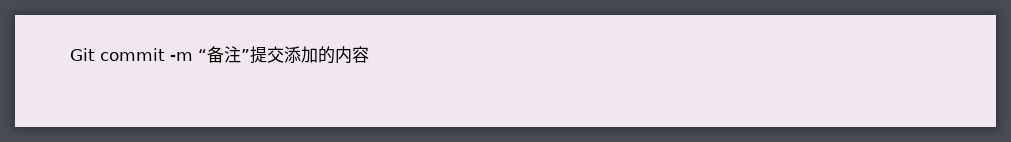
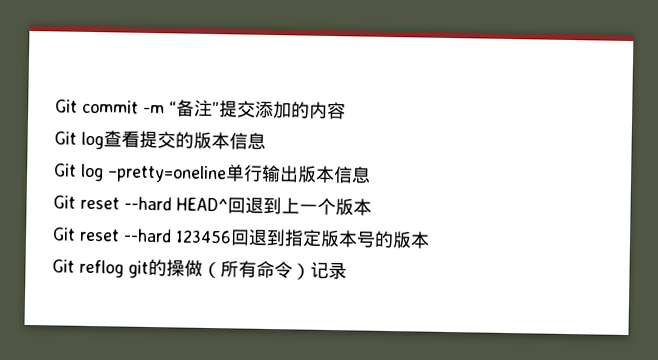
+ Git log查看提交的版本信息
+ Git log –pretty=oneline单行输出版本信息
+ Git reset --hard HEAD^回退到上一个版本
+ Git reset --hard 123456回退到指定版本号的版本
+ Git reflog git的操做（所有命令）记录

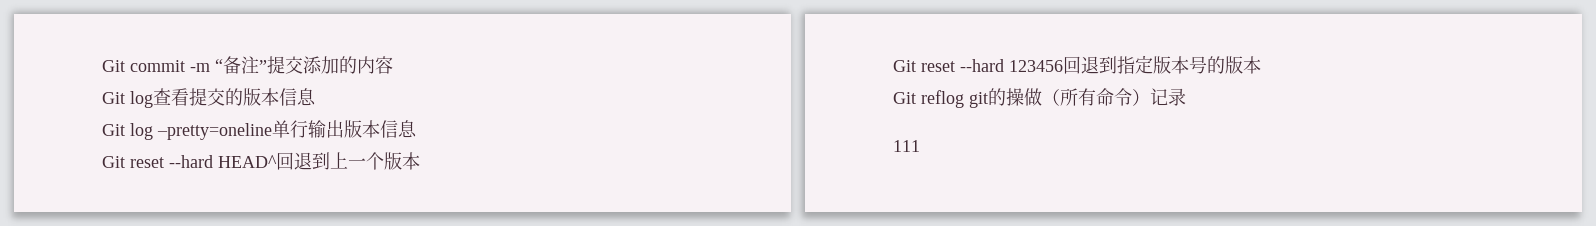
+ 111

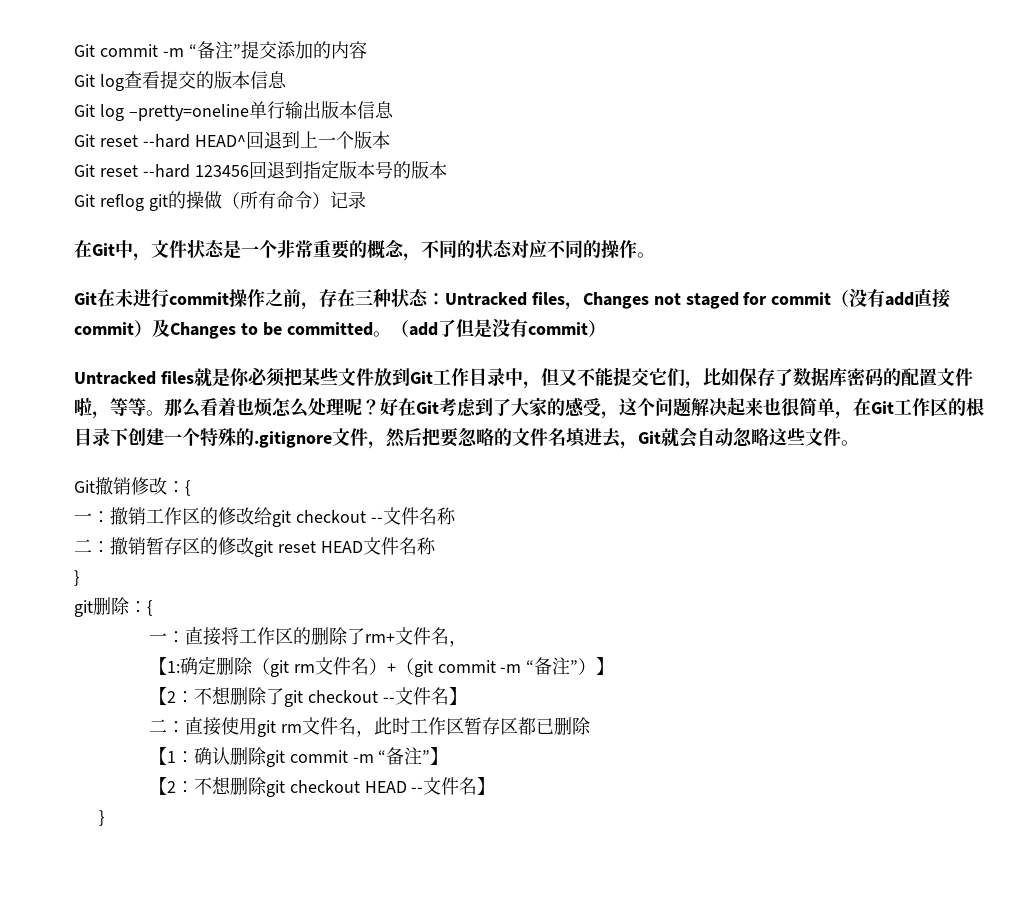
- 111
+ 在Git中，文件状态是一个非常重要的概念，不同的状态对应不同的操作。
+ Git在未进行commit操作之前，存在三种状态：Untracked files，Changes not staged for commit（没有add直接commit）及Changes to be committed。（add了但是没有commit）
+ Untracked files就是你必须把某些文件放到Git工作目录中，但又不能提交它们，比如保存了数据库密码的配置文件啦，等等。那么看着也烦怎么处理呢？好在Git考虑到了大家的感受，这个问题解决起来也很简单，在Git工作区的根目录下创建一个特殊的.gitignore文件，然后把要忽略的文件名填进去，Git就会自动忽略这些文件。
+ Git撤销修改：{
+ 一：撤销工作区的修改给git checkout --文件名称
+ 二：撤销暂存区的修改git reset HEAD文件名称
+ }
+ git删除：{
+ 一：直接将工作区的删除了rm+文件名，
+ 【1:确定删除（git rm文件名）+（git commit -m “备注”）】
+ 【2：不想删除了git checkout --文件名】
+ 二：直接使用git rm文件名，此时工作区暂存区都已删除
+ 【1：确认删除git commit -m “备注”】
+ 【2：不想删除git checkout HEAD --文件名】
+ }

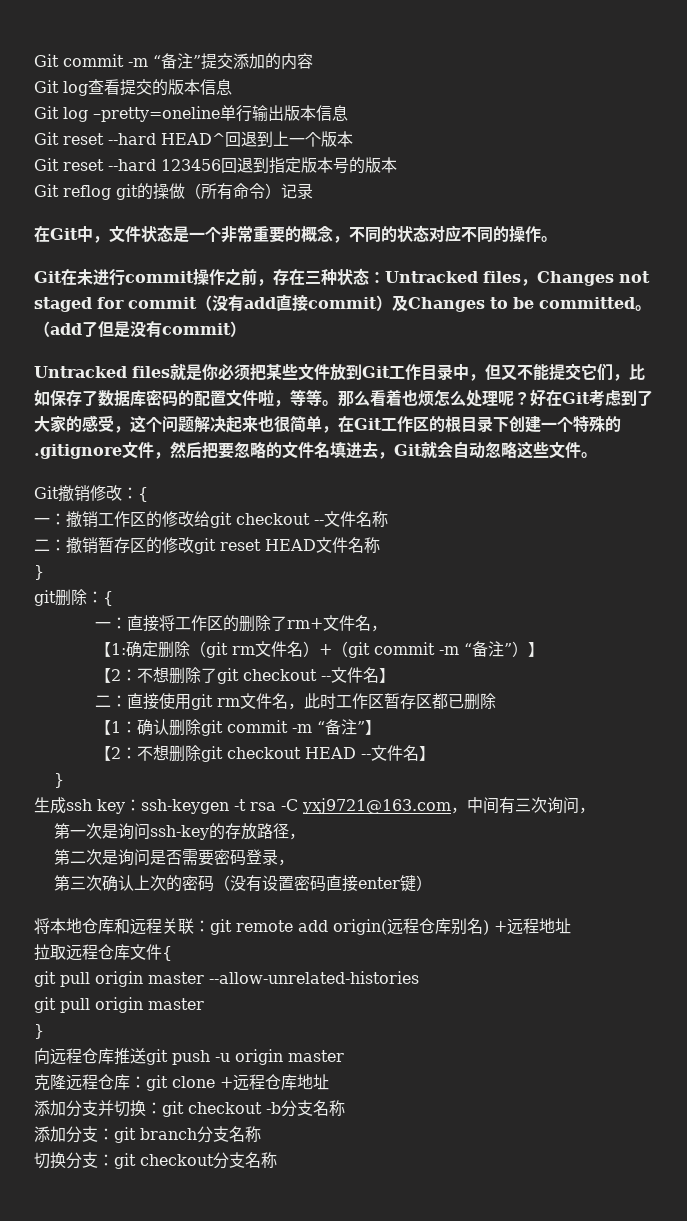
+ 生成ssh key：ssh-keygen -t rsa -C yxj9721@163.com，中间有三次询问，
+ 第一次是询问ssh-key的存放路径，
+ 第二次是询问是否需要密码登录，
+ 第三次确认上次的密码（没有设置密码直接enter键）
+ 将本地仓库和远程关联：git remote add origin(远程仓库别名) +远程地址
+ 拉取远程仓库文件{
+ git pull origin master --allow-unrelated-histories
+ git pull origin master
+ }
+ 向远程仓库推送git push -u origin master
+ 克隆远程仓库：git clone +远程仓库地址
+ 添加分支并切换：git checkout -b分支名称
+ 添加分支：git branch分支名称
+ 切换分支：git checkout分支名称

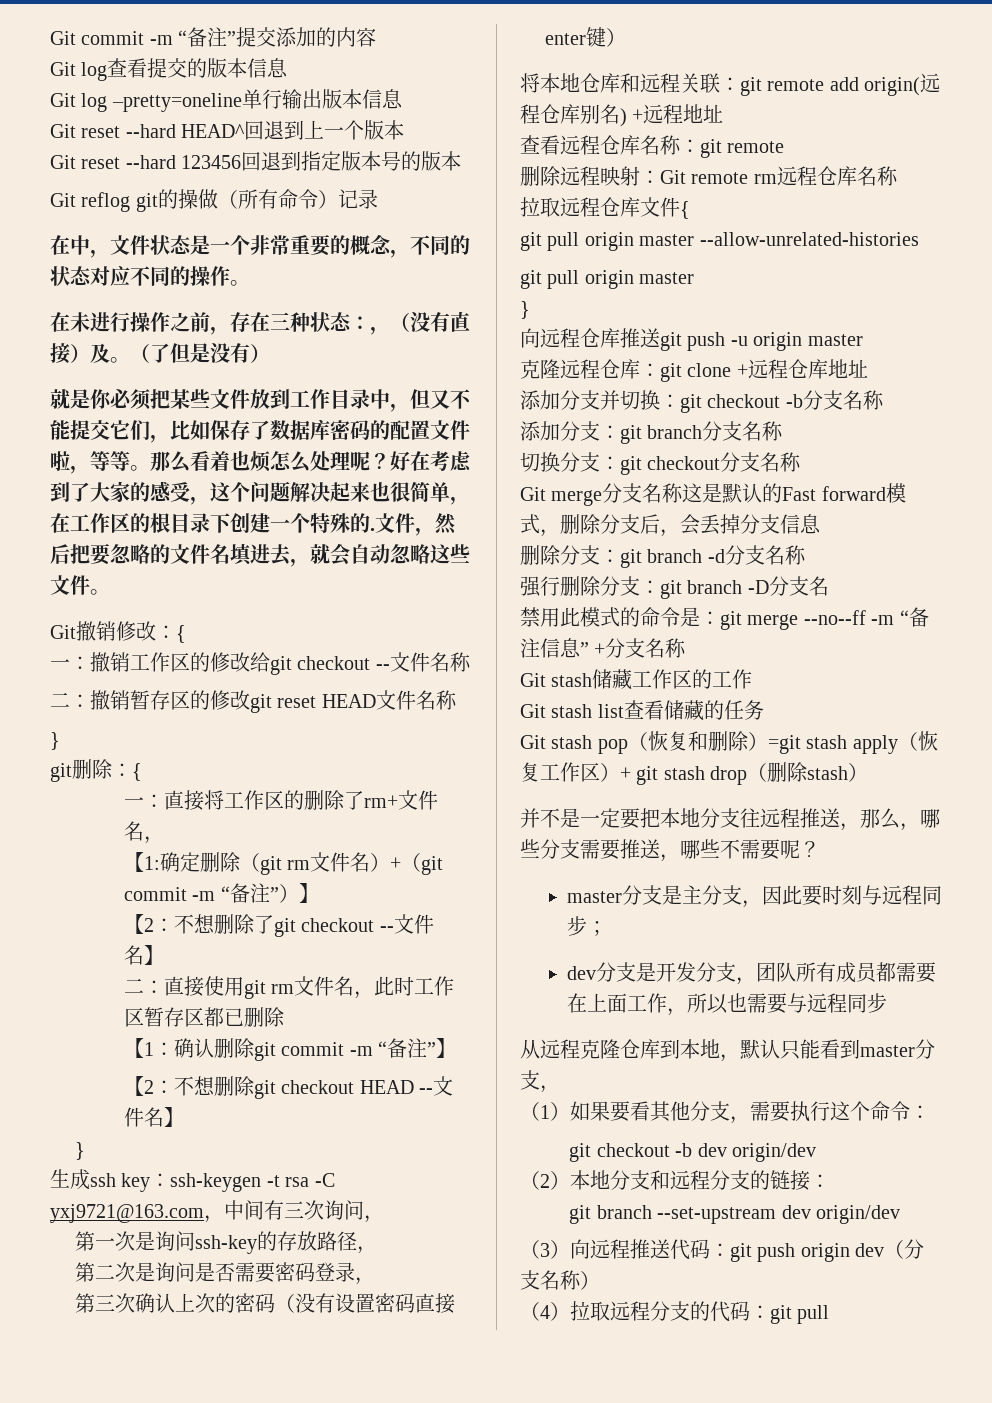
- 在Git中，文件状态是一个非常重要的概念，不同的状态对应不同的操作。
+ 在中，文件状态是一个非常重要的概念，不同的状态对应不同的操作。
- Git在未进行commit操作之前，存在三种状态：Untracked files，Changes not staged for commit（没有add直接commit）及Changes to be committed。（add了但是没有commit）
- Untracked files就是你必须把某些文件放到Git工作目录中，但又不能提交它们，比如保存了数据库密码的配置文件啦，等等。
+ 在未进行操作之前，存在三种状态：，（没有直接）及。（了但是没有）
+ 就是你必须把某些文件放到工作目录中，但又不能提交它们，比如保存了数据库密码的配置文件啦，等等。
- 好在Git考虑到了大家的感受，这个问题解决起来也很简单，在Git工作区的根目录下创建一个特殊的.gitignore文件，然后把要忽略的文件名填进去，Git就会自动忽略这些文件。
+ 好在考虑到了大家的感受，这个问题解决起来也很简单，在工作区的根目录下创建一个特殊的.文件，然后把要忽略的文件名填进去，就会自动忽略这些文件。
+ 查看远程仓库名称：git remote
+ 删除远程映射：Git remote rm远程仓库名称
+ Git merge分支名称这是默认的Fast forward模式，删除分支后，会丢掉分支信息
+ 删除分支：git branch -d分支名称
+ 强行删除分支：git branch -D分支名
+ 禁用此模式的命令是：git merge --no--ff -m “备注信息” +分支名称
+ Git stash储藏工作区的工作
+ Git stash list查看储藏的任务
+ Git stash pop（恢复和删除）=git stash apply（恢复工作区）+ git stash drop（删除stash）
+ 并不是一定要把本地分支往远程推送，那么，哪些分支需要推送，哪些不需要呢？
+ master分支是主分支，因此要时刻与远程同步；
+ dev分支是开发分支，团队所有成员都需要在上面工作，所以也需要与远程同步
+ 从远程克隆仓库到本地，默认只能看到master分支，
+ （1）如果要看其他分支，需要执行这个命令：
+ git checkout -b dev origin/dev
+ （2）本地分支和远程分支的链接：
+ git branch --set-upstream dev origin/dev
+ （3）向远程推送代码：git push origin dev（分支名称）
+ （4）拉取远程分支的代码：git pull

